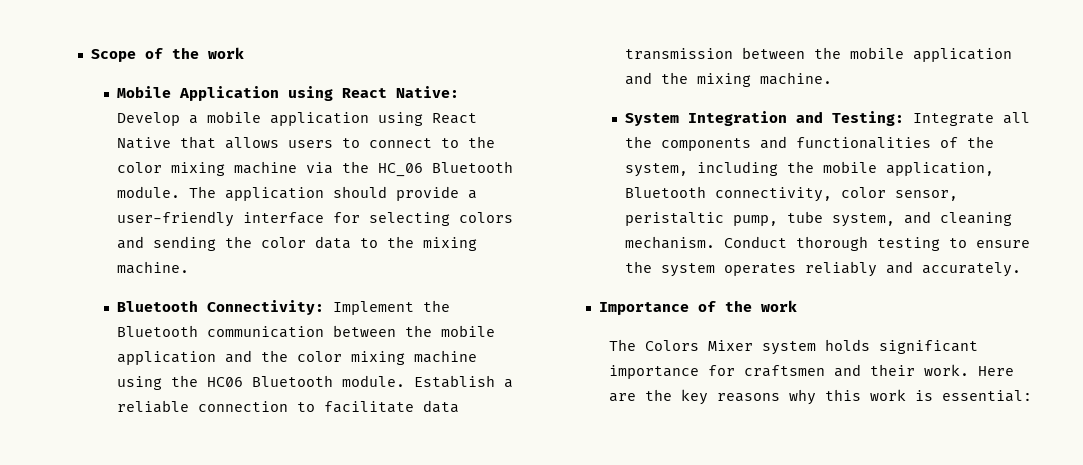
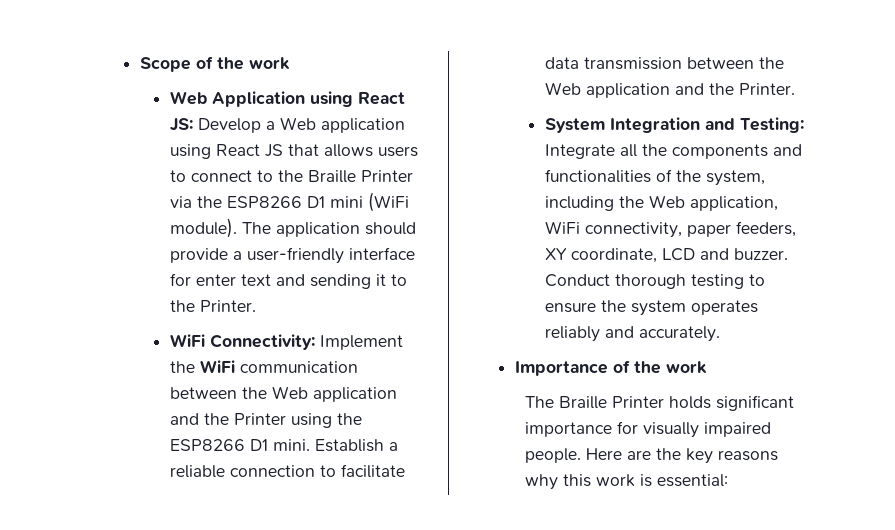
- Mobile Application using React Native: Develop a mobile application using React Native that allows users to connect to the color mixing machine via the HC_06 Bluetooth module.
+ Web Application using React JS: Develop a Web application using React JS that allows users to connect to the Braille Printer via the ESP8266 D1 mini (WiFi module).
- The application should provide a user-friendly interface for selecting colors and sending the color data to the mixing machine.
- Bluetooth Connectivity: Implement the Bluetooth communication between the mobile application and the color mixing machine using the HC06 Bluetooth module.
+ The application should provide a user-friendly interface for enter text and sending it to the Printer.
+ WiFi Connectivity: Implement the WiFi communication between the Web application and the Printer using the ESP8266 D1 mini.
- Establish a reliable connection to facilitate data transmission between the mobile application and the mixing machine.
+ Establish a reliable connection to facilitate data transmission between the Web application and the Printer.
- System Integration and Testing: Integrate all the components and functionalities of the system, including the mobile application, Bluetooth connectivity, color sensor, peristaltic pump, tube system, and cleaning mechanism.
+ System Integration and Testing: Integrate all the components and functionalities of the system, including the Web application, WiFi connectivity, paper feeders, XY coordinate, LCD and buzzer.
- The Colors Mixer system holds significant importance for craftsmen and their work.
+ The Braille Printer holds significant importance for visually impaired people.

